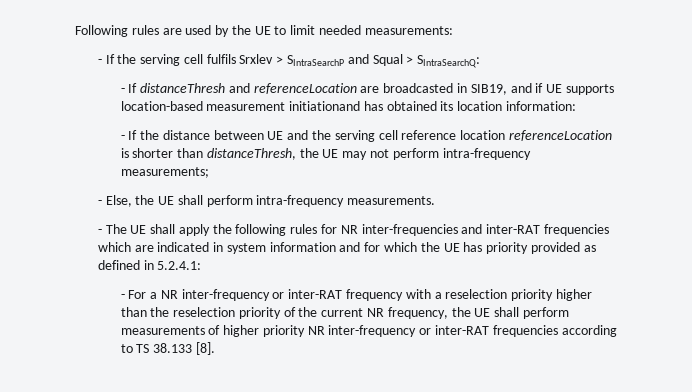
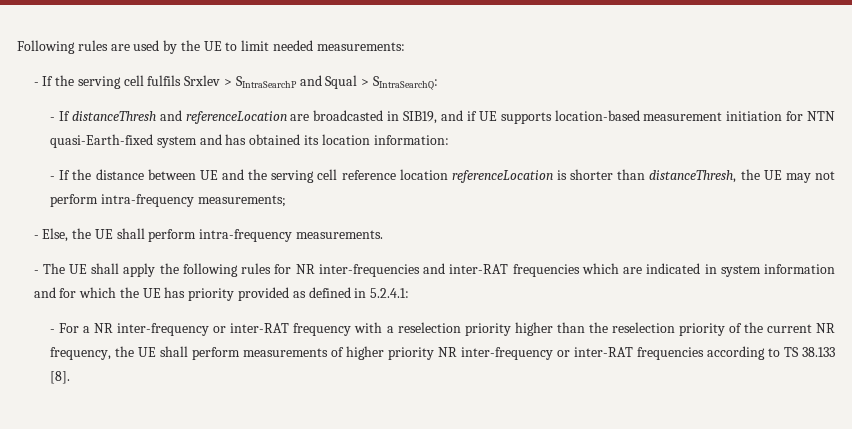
- - If distanceThresh and referenceLocation are broadcasted in SIB19, and if UE supports location-based measurement initiationand has obtained its location information:
+ - If distanceThresh and referenceLocation are broadcasted in SIB19, and if UE supports location-based measurement initiation for NTN quasi-Earth-fixed system and has obtained its location information:

